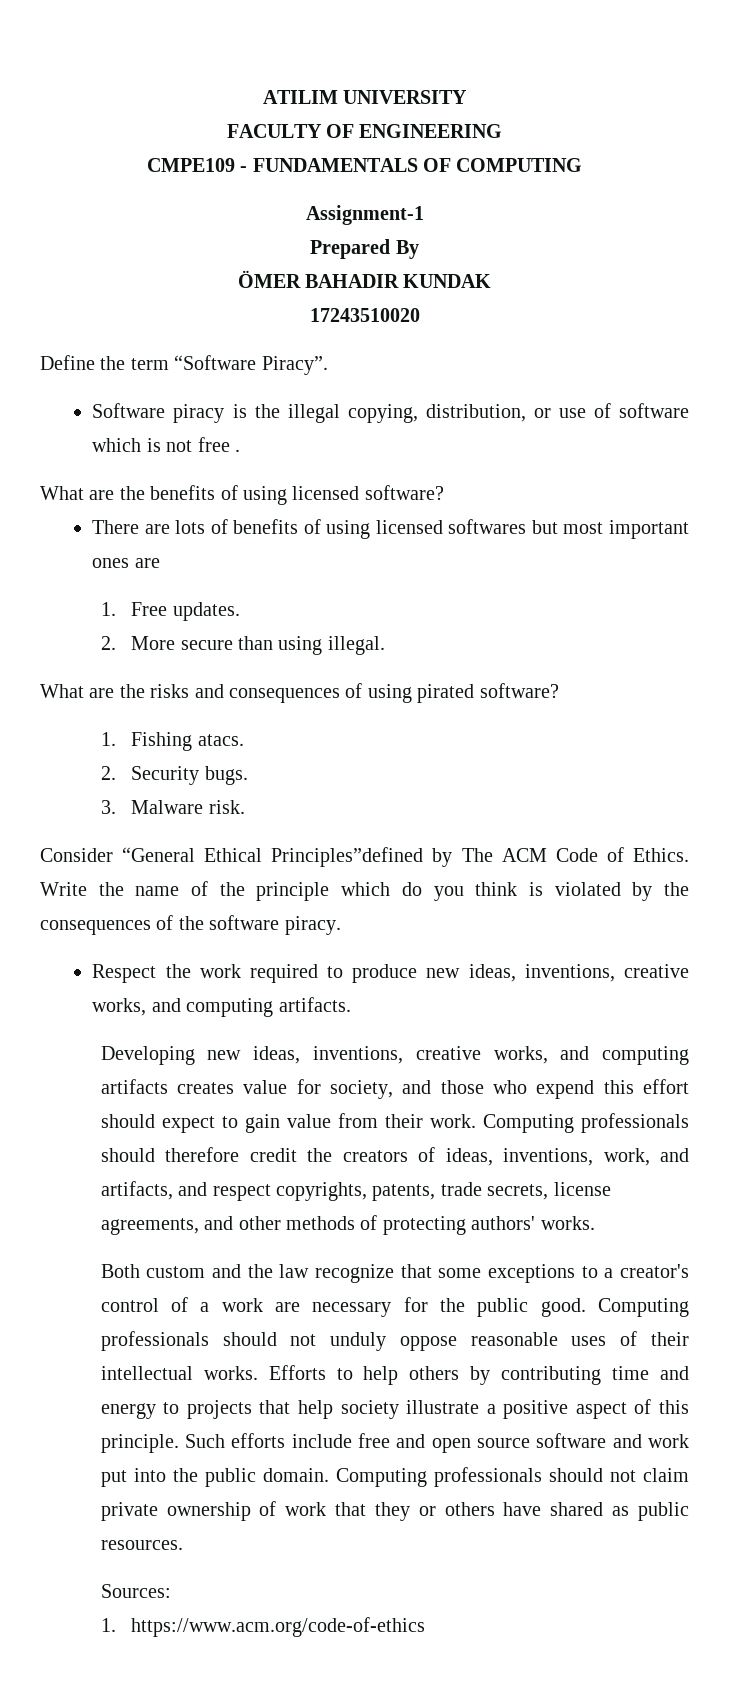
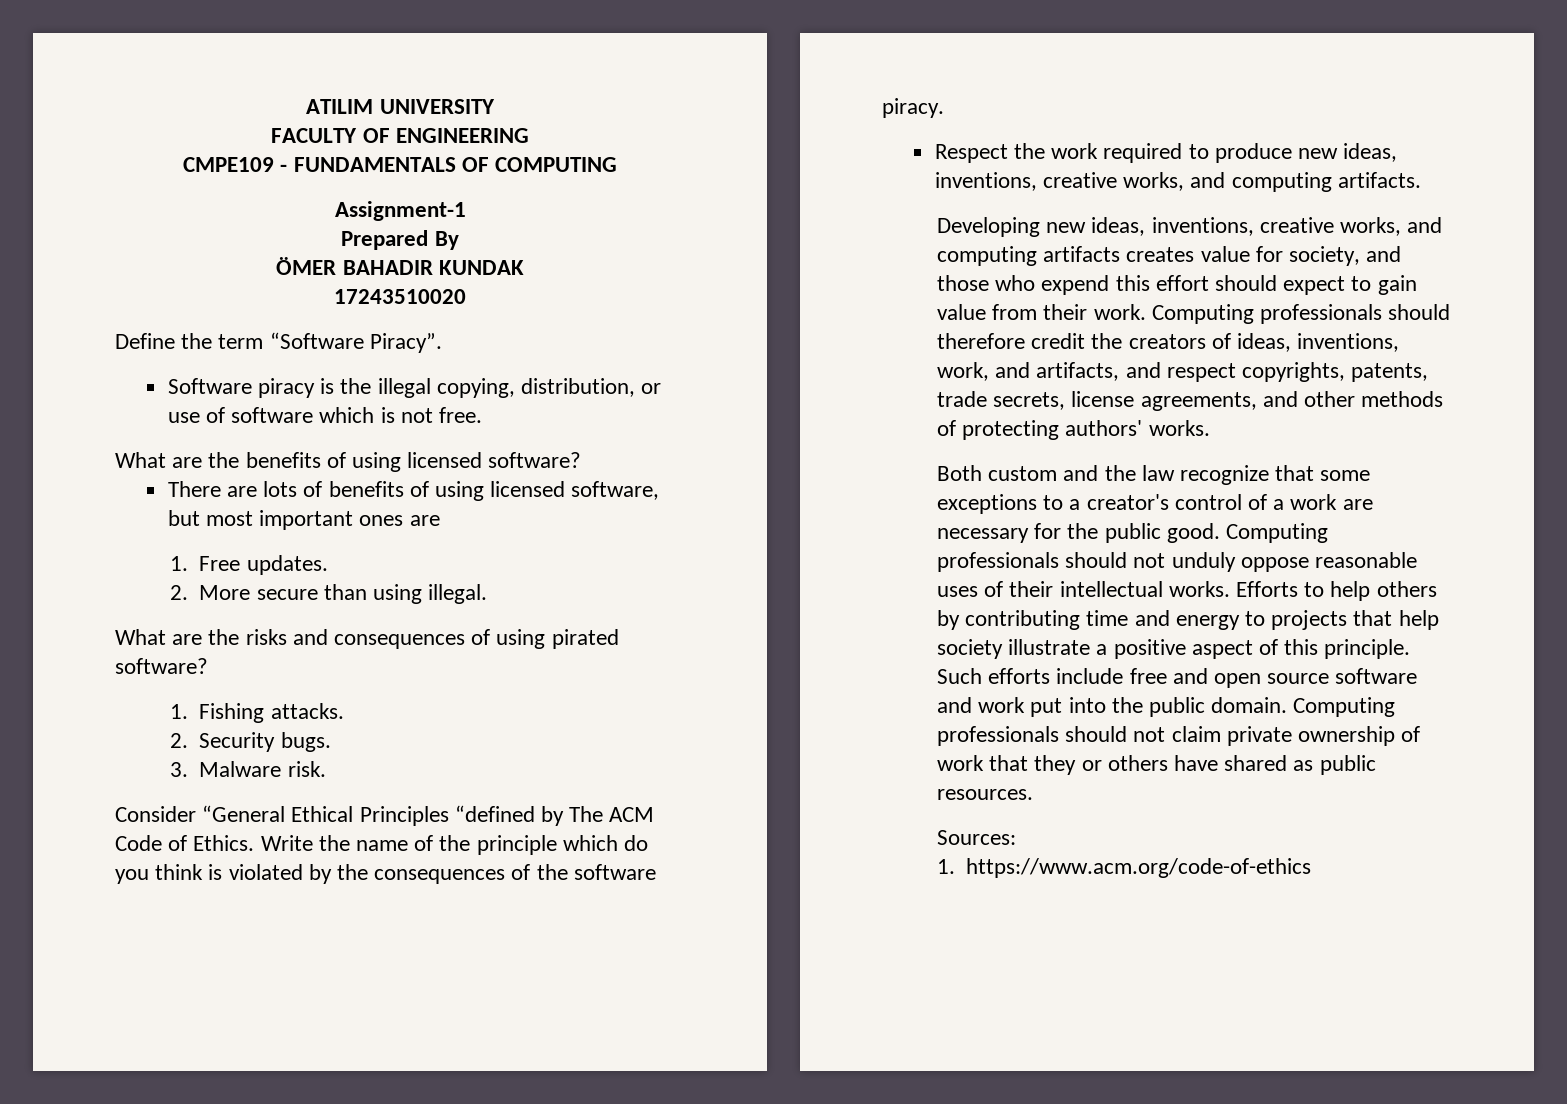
- Software piracy is the illegal copying, distribution, or use of software which is not free .
+ Software piracy is the illegal copying, distribution, or use of software which is not free.
- There are lots of benefits of using licensed softwares but most important ones are
+ There are lots of benefits of using licensed software, but most important ones are
- 1. Fishing atacs.
+ 1. Fishing attacks.
- Consider “General Ethical Principles”defined by The ACM Code of Ethics.
+ Consider “General Ethical Principles “defined by The ACM Code of Ethics.

